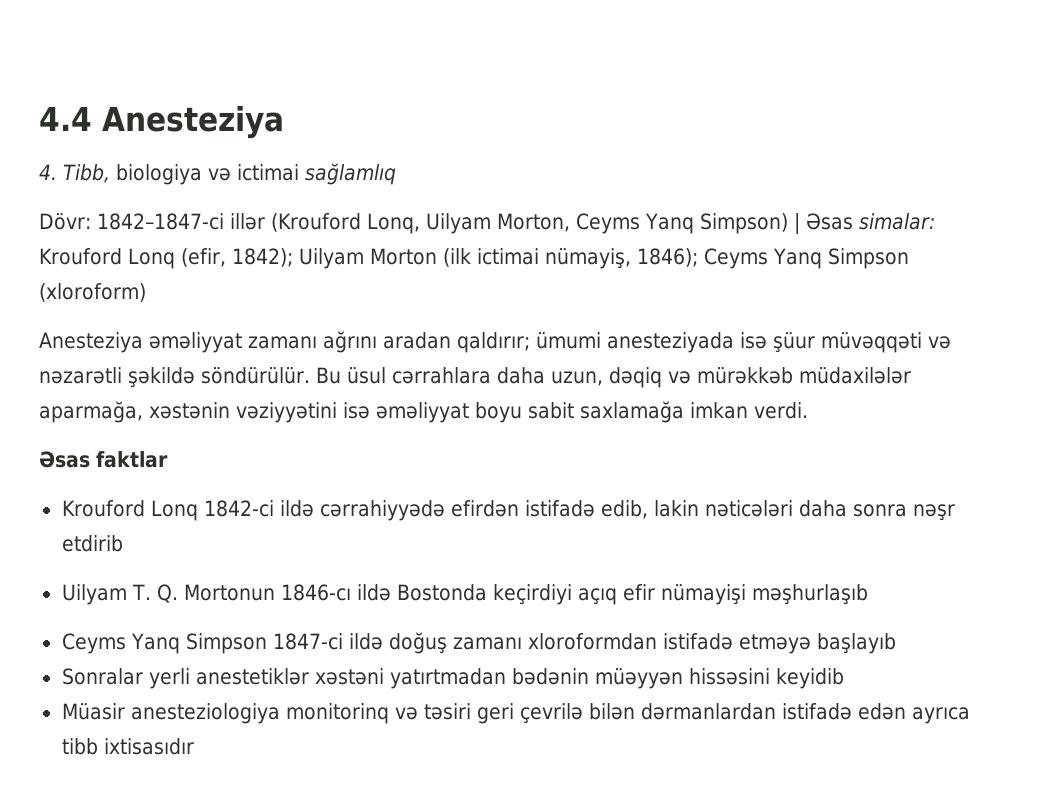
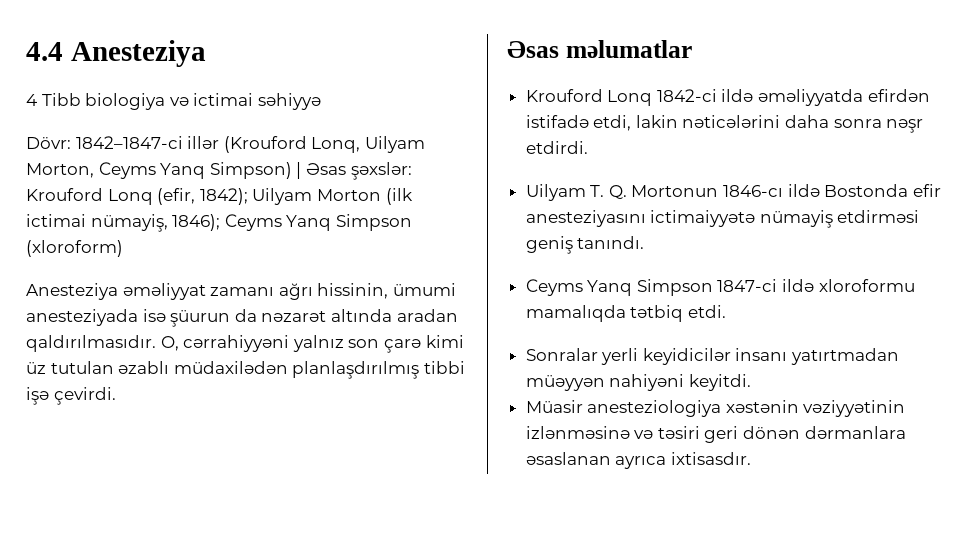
- 4. Tibb, biologiya və ictimai sağlamlıq
+ 4 Tibb biologiya və ictimai səhiyyə
- Dövr: 1842–1847-ci illər (Krouford Lonq, Uilyam Morton, Ceyms Yanq Simpson) | Əsas simalar: Krouford Lonq (efir, 1842); Uilyam Morton (ilk ictimai nümayiş, 1846); Ceyms Yanq Simpson (xloroform)
+ Dövr: 1842–1847-ci illər (Krouford Lonq, Uilyam Morton, Ceyms Yanq Simpson) | Əsas şəxslər: Krouford Lonq (efir, 1842); Uilyam Morton (ilk ictimai nümayiş, 1846); Ceyms Yanq Simpson (xloroform)
- Anesteziya əməliyyat zamanı ağrını aradan qaldırır; ümumi anesteziyada isə şüur müvəqqəti və nəzarətli şəkildə söndürülür. Bu üsul cərrahlara daha uzun, dəqiq və mürəkkəb müdaxilələr aparmağa, xəstənin vəziyyətini isə əməliyyat boyu sabit saxlamağa imkan verdi.
- Əsas faktlar
+ Anesteziya əməliyyat zamanı ağrı hissinin, ümumi anesteziyada isə şüurun da nəzarət altında aradan qaldırılmasıdır. O, cərrahiyyəni yalnız son çarə kimi üz tutulan əzablı müdaxilədən planlaşdırılmış tibbi işə çevirdi.
+ Əsas məlumatlar
- Krouford Lonq 1842-ci ildə cərrahiyyədə efirdən istifadə edib, lakin nəticələri daha sonra nəşr etdirib
+ Krouford Lonq 1842-ci ildə əməliyyatda efirdən istifadə etdi, lakin nəticələrini daha sonra nəşr etdirdi.
- Uilyam T. Q. Mortonun 1846-cı ildə Bostonda keçirdiyi açıq efir nümayişi məşhurlaşıb
+ Uilyam T. Q. Mortonun 1846-cı ildə Bostonda efir anesteziyasını ictimaiyyətə nümayiş etdirməsi geniş tanındı.
- Ceyms Yanq Simpson 1847-ci ildə doğuş zamanı xloroformdan istifadə etməyə başlayıb
- Sonralar yerli anestetiklər xəstəni yatırtmadan bədənin müəyyən hissəsini keyidib
- Müasir anesteziologiya monitorinq və təsiri geri çevrilə bilən dərmanlardan istifadə edən ayrıca tibb ixtisasıdır
+ Ceyms Yanq Simpson 1847-ci ildə xloroformu mamalıqda tətbiq etdi.
+ Sonralar yerli keyidicilər insanı yatırtmadan müəyyən nahiyəni keyitdi.
+ Müasir anesteziologiya xəstənin vəziyyətinin izlənməsinə və təsiri geri dönən dərmanlara əsaslanan ayrıca ixtisasdır.

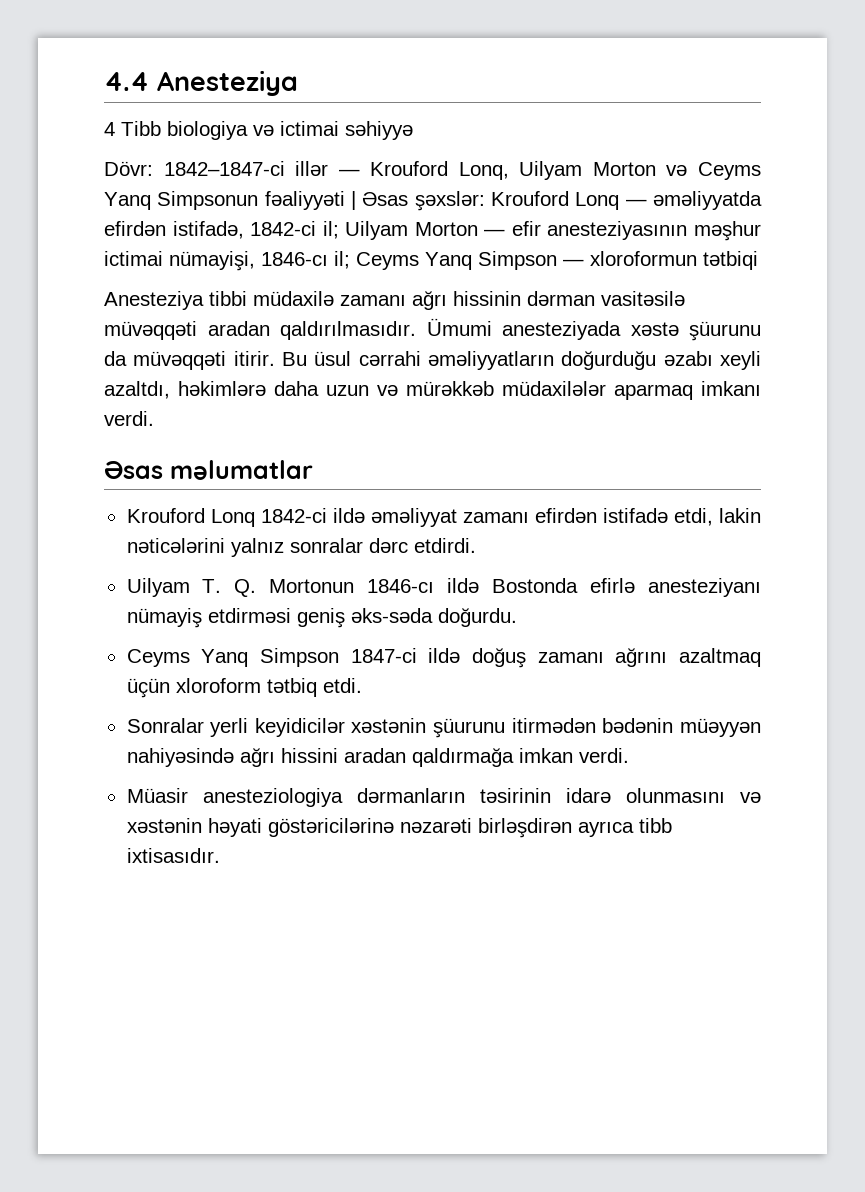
- Dövr: 1842–1847-ci illər (Krouford Lonq, Uilyam Morton, Ceyms Yanq Simpson) | Əsas şəxslər: Krouford Lonq (efir, 1842); Uilyam Morton (ilk ictimai nümayiş, 1846); Ceyms Yanq Simpson (xloroform)
- Anesteziya əməliyyat zamanı ağrı hissinin, ümumi anesteziyada isə şüurun da nəzarət altında aradan qaldırılmasıdır. O, cərrahiyyəni yalnız son çarə kimi üz tutulan əzablı müdaxilədən planlaşdırılmış tibbi işə çevirdi.
+ Dövr: 1842–1847-ci illər — Krouford Lonq, Uilyam Morton və Ceyms Yanq Simpsonun fəaliyyəti | Əsas şəxslər: Krouford Lonq — əməliyyatda efirdən istifadə, 1842-ci il; Uilyam Morton — efir anesteziyasının məşhur ictimai nümayişi, 1846-cı il; Ceyms Yanq Simpson — xloroformun tətbiqi
+ Anesteziya tibbi müdaxilə zamanı ağrı hissinin dərman vasitəsilə müvəqqəti aradan qaldırılmasıdır. Ümumi anesteziyada xəstə şüurunu da müvəqqəti itirir. Bu üsul cərrahi əməliyyatların doğurduğu əzabı xeyli azaltdı, həkimlərə daha uzun və mürəkkəb müdaxilələr aparmaq imkanı verdi.
- Krouford Lonq 1842-ci ildə əməliyyatda efirdən istifadə etdi, lakin nəticələrini daha sonra nəşr etdirdi.
+ Krouford Lonq 1842-ci ildə əməliyyat zamanı efirdən istifadə etdi, lakin nəticələrini yalnız sonralar dərc etdirdi.
- Uilyam T. Q. Mortonun 1846-cı ildə Bostonda efir anesteziyasını ictimaiyyətə nümayiş etdirməsi geniş tanındı.
+ Uilyam T. Q. Mortonun 1846-cı ildə Bostonda efirlə anesteziyanı nümayiş etdirməsi geniş əks-səda doğurdu.
- Ceyms Yanq Simpson 1847-ci ildə xloroformu mamalıqda tətbiq etdi.
+ Ceyms Yanq Simpson 1847-ci ildə doğuş zamanı ağrını azaltmaq üçün xloroform tətbiq etdi.
- Sonralar yerli keyidicilər insanı yatırtmadan müəyyən nahiyəni keyitdi.
- Müasir anesteziologiya xəstənin vəziyyətinin izlənməsinə və təsiri geri dönən dərmanlara əsaslanan ayrıca ixtisasdır.
+ Sonralar yerli keyidicilər xəstənin şüurunu itirmədən bədənin müəyyən nahiyəsində ağrı hissini aradan qaldırmağa imkan verdi.
+ Müasir anesteziologiya dərmanların təsirinin idarə olunmasını və xəstənin həyati göstəricilərinə nəzarəti birləşdirən ayrıca tibb ixtisasıdır.

